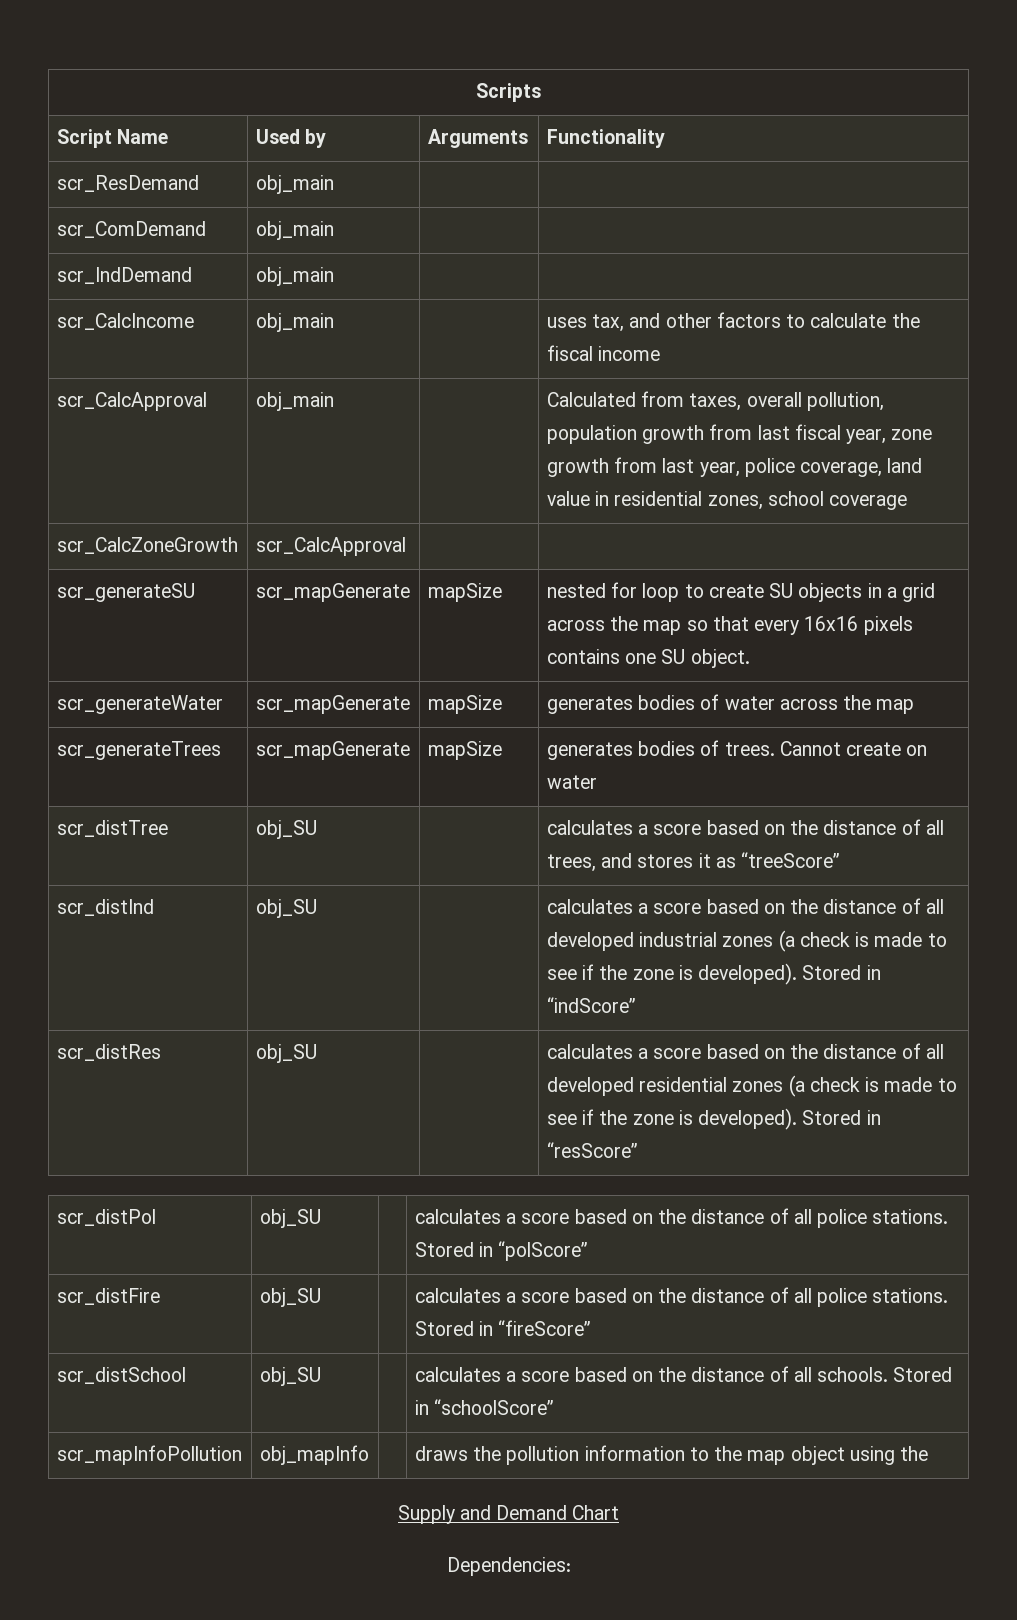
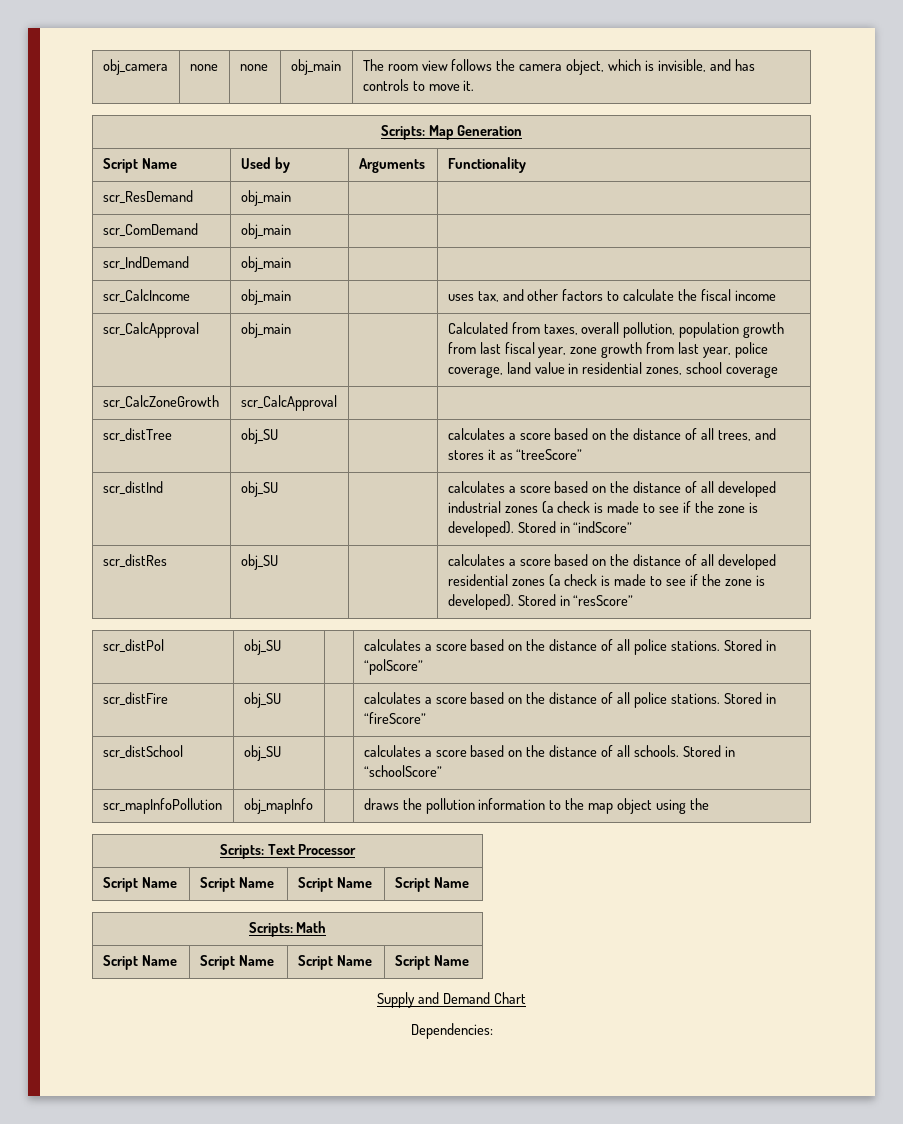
- Scripts
+ obj_camera | none | none | obj_main | The room view follows the camera object, which is invisible, and has controls to move it.
+ Scripts: Map Generation
- scr_generateSU | scr_mapGenerate | mapSize | nested for loop to create SU objects in a grid across the map so that every 16x16 pixels contains one SU object.
- scr_generateWater | scr_mapGenerate | mapSize | generates bodies of water across the map
- scr_generateTrees | scr_mapGenerate | mapSize | generates bodies of trees. Cannot create on water
+ Scripts: Text Processor
+ Script Name | Script Name | Script Name | Script Name
+ Scripts: Math
+ Script Name | Script Name | Script Name | Script Name

